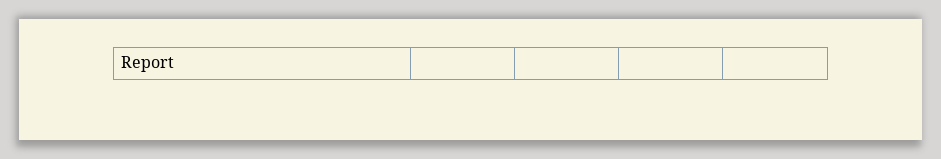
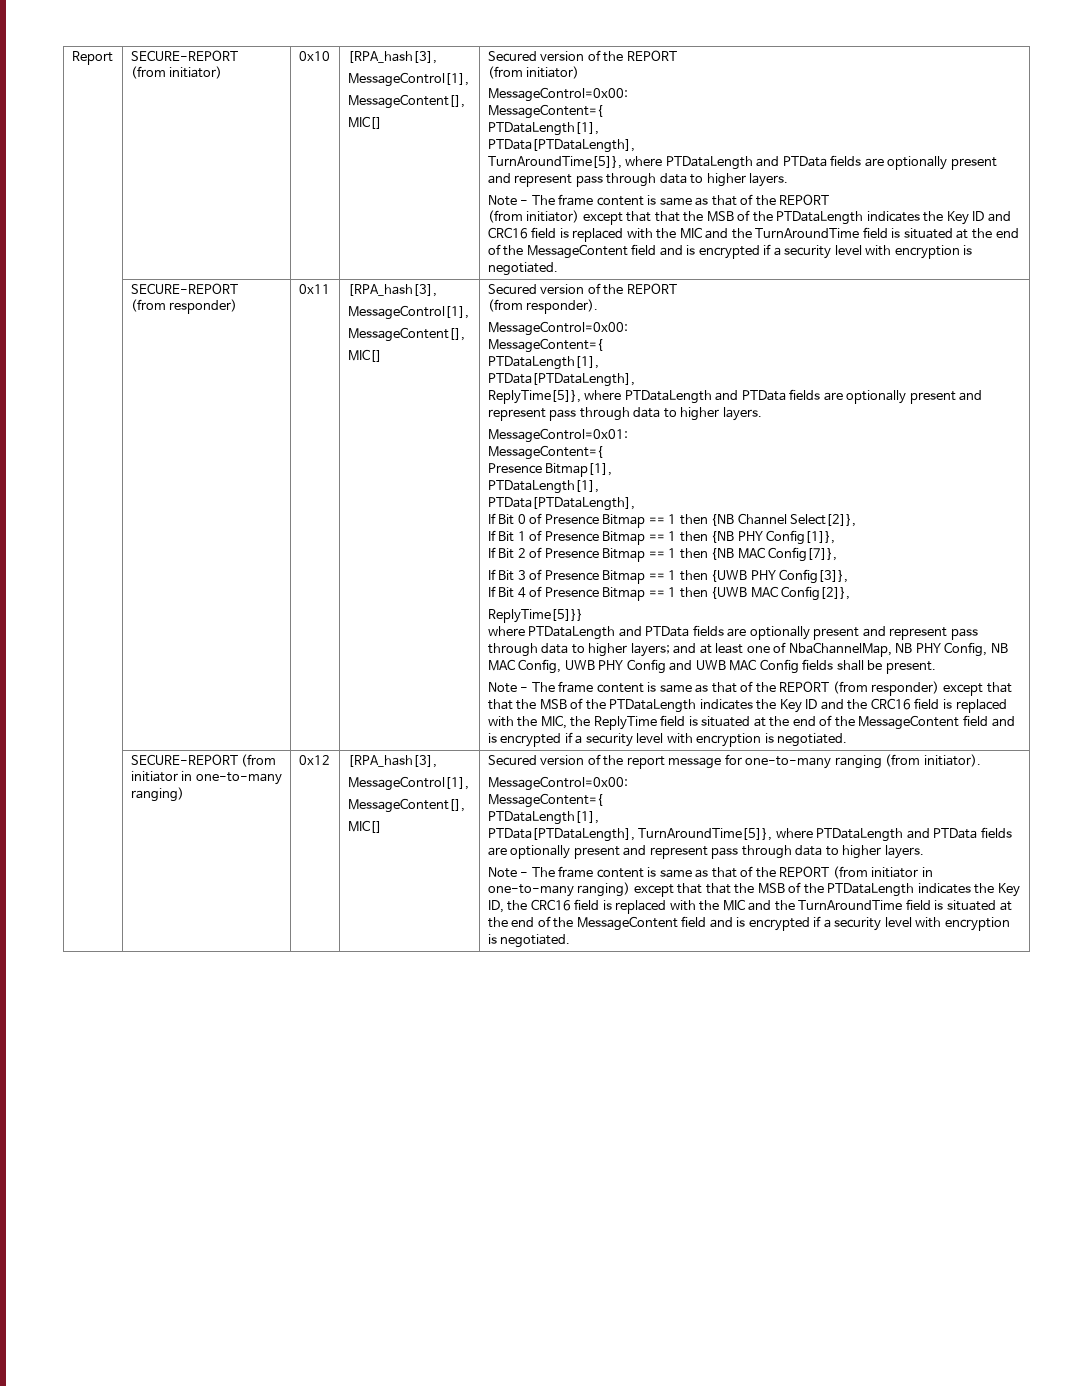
- Report
+ Report | SECURE-REPORT
+ (from initiator) | 0x10 | [RPA_hash[3],
+ MessageControl[1],
+ MessageContent[],
+ MIC[] | Secured version of the REPORT
+ (from initiator)
+ MessageControl=0x00:
+ MessageContent={
+ PTDataLength[1],
+ PTData[PTDataLength],
+ TurnAroundTime[5]}, where PTDataLength and PTData fields are optionally present and represent pass through data to higher layers.
+ Note - The frame content is same as that of the REPORT
+ (from initiator) except that that the MSB of the PTDataLength indicates the Key ID and CRC16 field is replaced with the MIC and the TurnAroundTime field is situated at the end of the MessageContent field and is encrypted if a security level with encryption is negotiated.
+ | SECURE-REPORT
+ (from responder) | 0x11 | [RPA_hash[3],
+ MessageControl[1],
+ MessageContent[],
+ MIC[] | Secured version of the REPORT
+ (from responder).
+ MessageControl=0x00:
+ MessageContent={
+ PTDataLength[1],
+ PTData[PTDataLength],
+ ReplyTime[5]}, where PTDataLength and PTData fields are optionally present and represent pass through data to higher layers.
+ MessageControl=0x01:
+ MessageContent={
+ Presence Bitmap[1],
+ PTDataLength[1],
+ PTData[PTDataLength],
+ If Bit 0 of Presence Bitmap == 1 then {NB Channel Select[2]},
+ If Bit 1 of Presence Bitmap == 1 then {NB PHY Config[1]},
+ If Bit 2 of Presence Bitmap == 1 then {NB MAC Config[7]},
+ If Bit 3 of Presence Bitmap == 1 then {UWB PHY Config[3]},
+ If Bit 4 of Presence Bitmap == 1 then {UWB MAC Config[2]},
+ ReplyTime[5]}}
+ where PTDataLength and PTData fields are optionally present and represent pass through data to higher layers; and at least one of NbaChannelMap, NB PHY Config, NB MAC Config, UWB PHY Config and UWB MAC Config fields shall be present.
+ Note - The frame content is same as that of the REPORT (from responder) except that that the MSB of the PTDataLength indicates the Key ID and the CRC16 field is replaced with the MIC, the ReplyTime field is situated at the end of the MessageContent field and is encrypted if a security level with encryption is negotiated.
+ | SECURE-REPORT (from initiator in one-to-many ranging) | 0x12 | [RPA_hash[3],
+ MessageControl[1],
+ MessageContent[],
+ MIC[] | Secured version of the report message for one-to-many ranging (from initiator).
+ MessageControl=0x00:
+ MessageContent={
+ PTDataLength[1],
+ PTData[PTDataLength], TurnAroundTime[5]}, where PTDataLength and PTData fields are optionally present and represent pass through data to higher layers.
+ Note - The frame content is same as that of the REPORT (from initiator in one-to-many ranging) except that that the MSB of the PTDataLength indicates the Key ID, the CRC16 field is replaced with the MIC and the TurnAroundTime field is situated at the end of the MessageContent field and is encrypted if a security level with encryption is negotiated.

